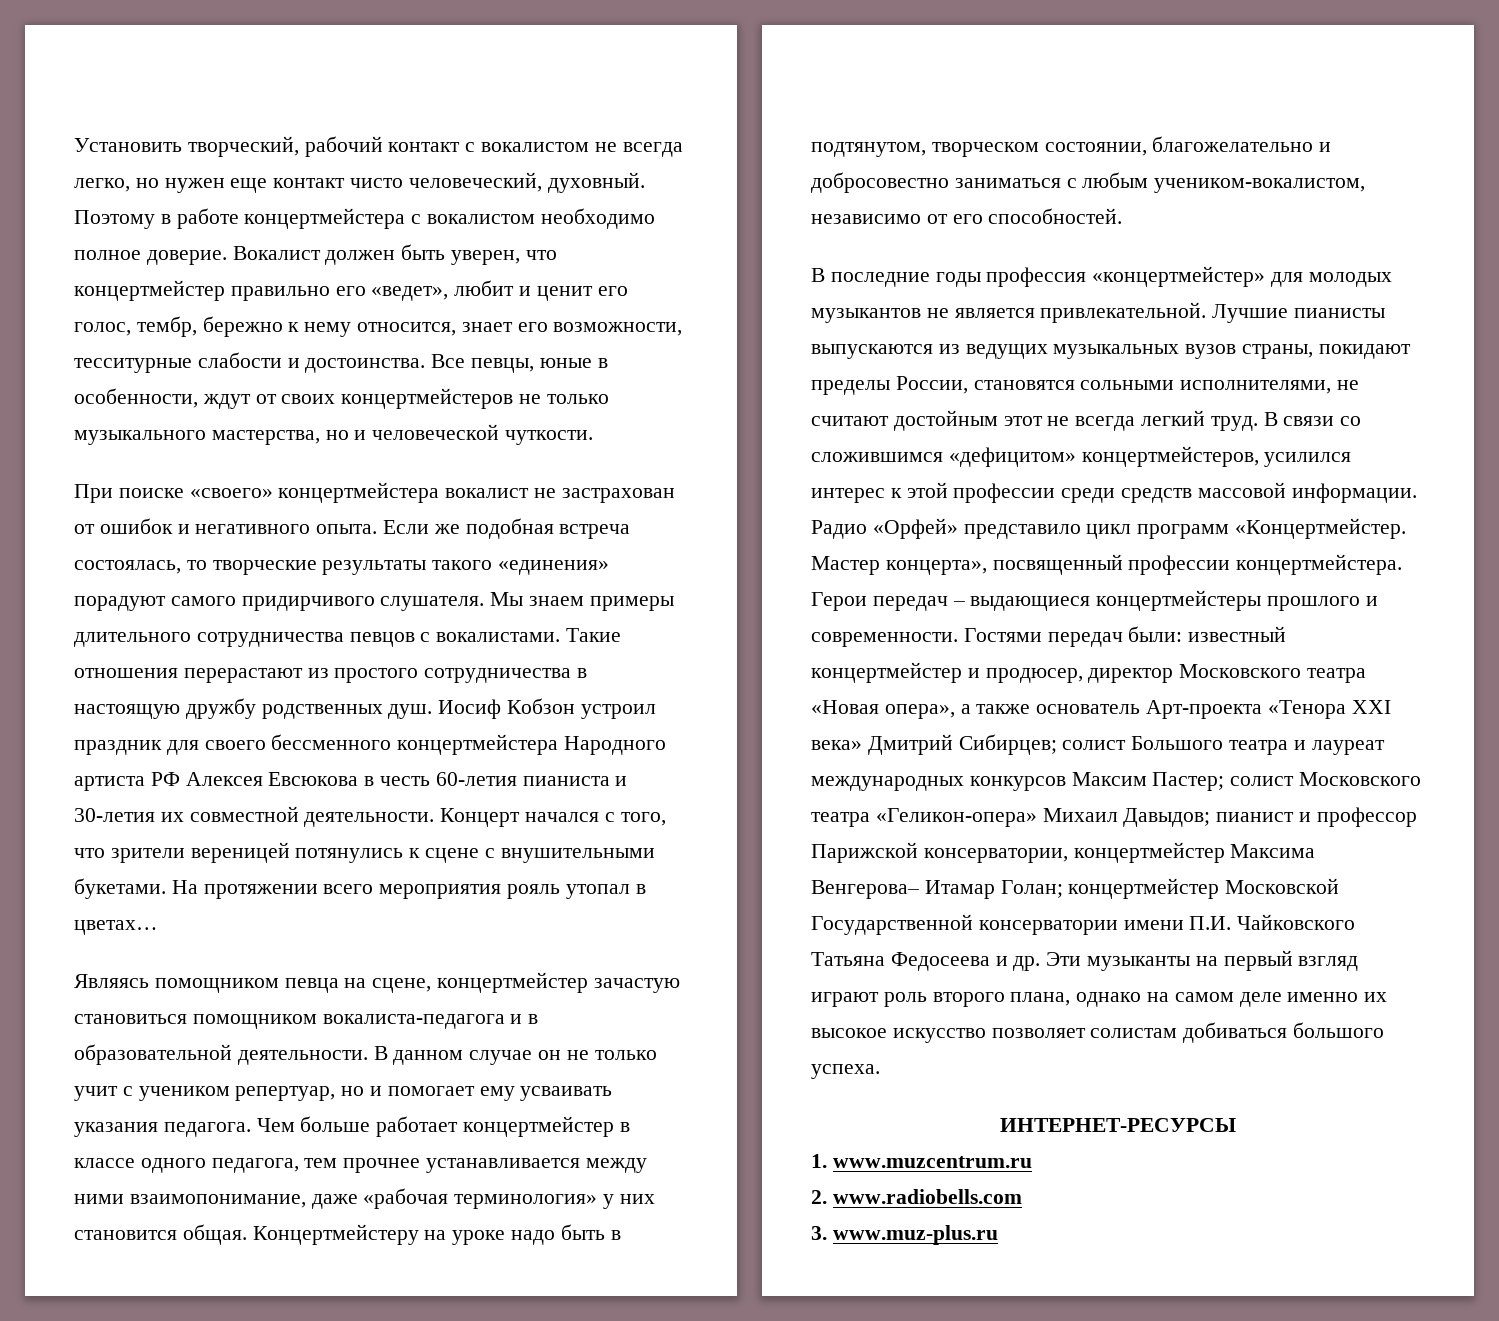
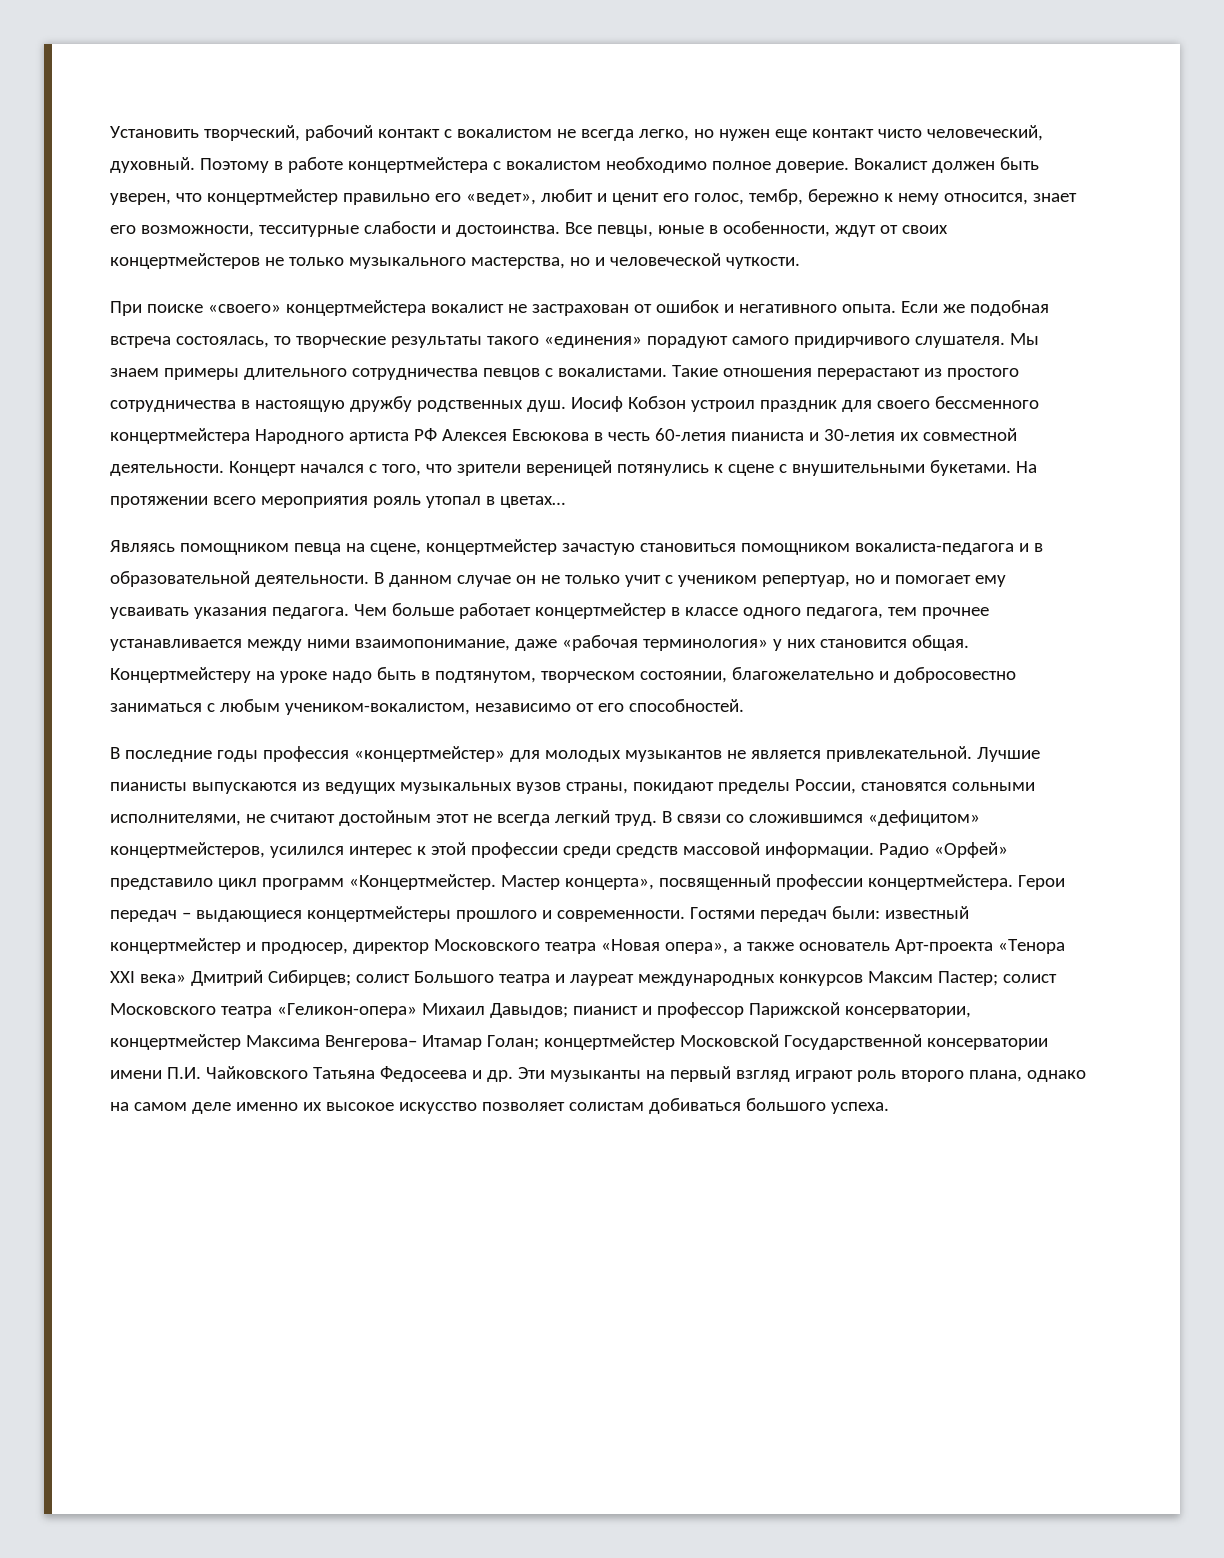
- ИНТЕРНЕТ-РЕСУРСЫ
- 1. www.muzcentrum.ru
- 2. www.radiobells.com
- 3. www.muz-plus.ru

